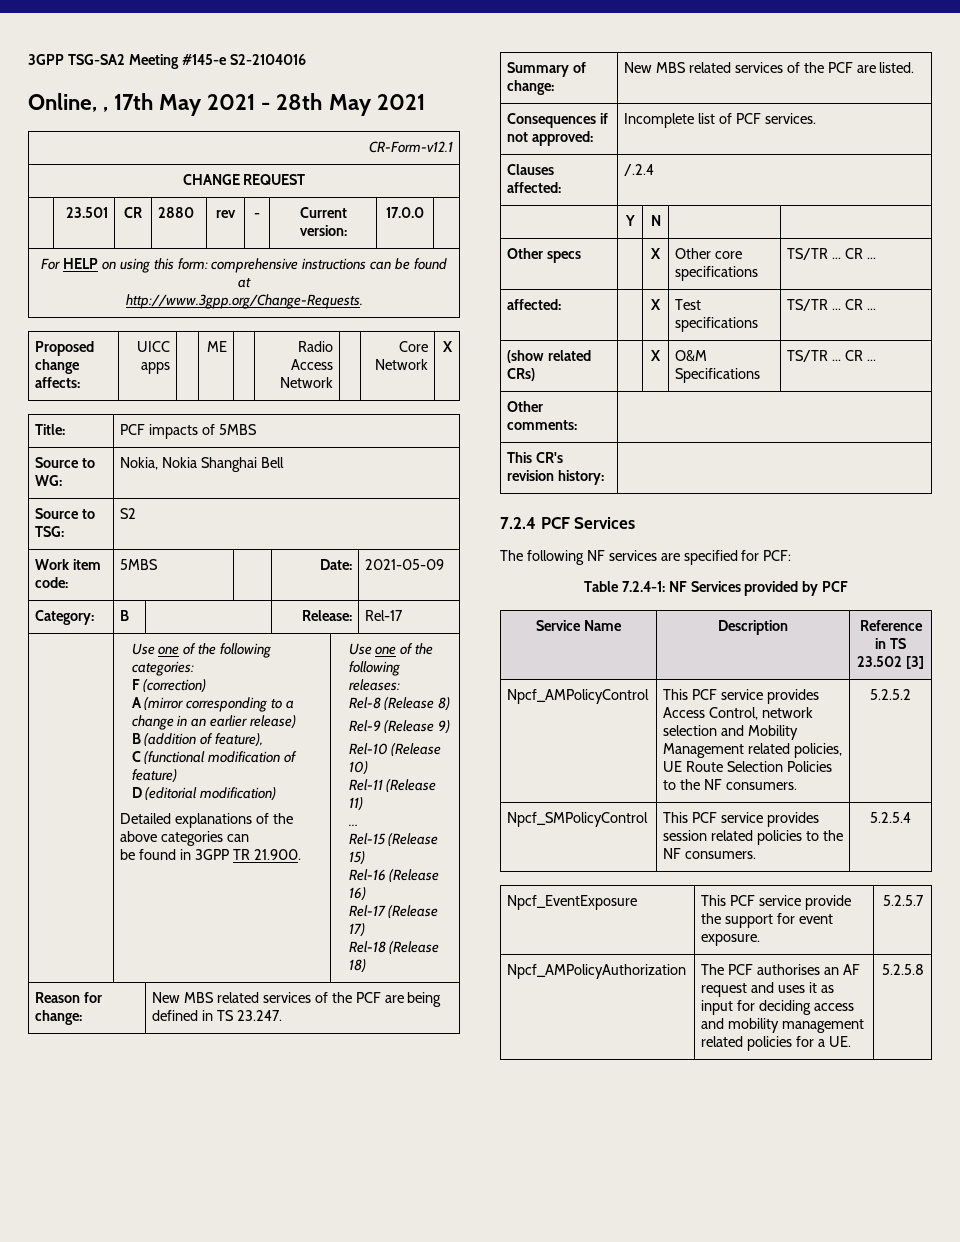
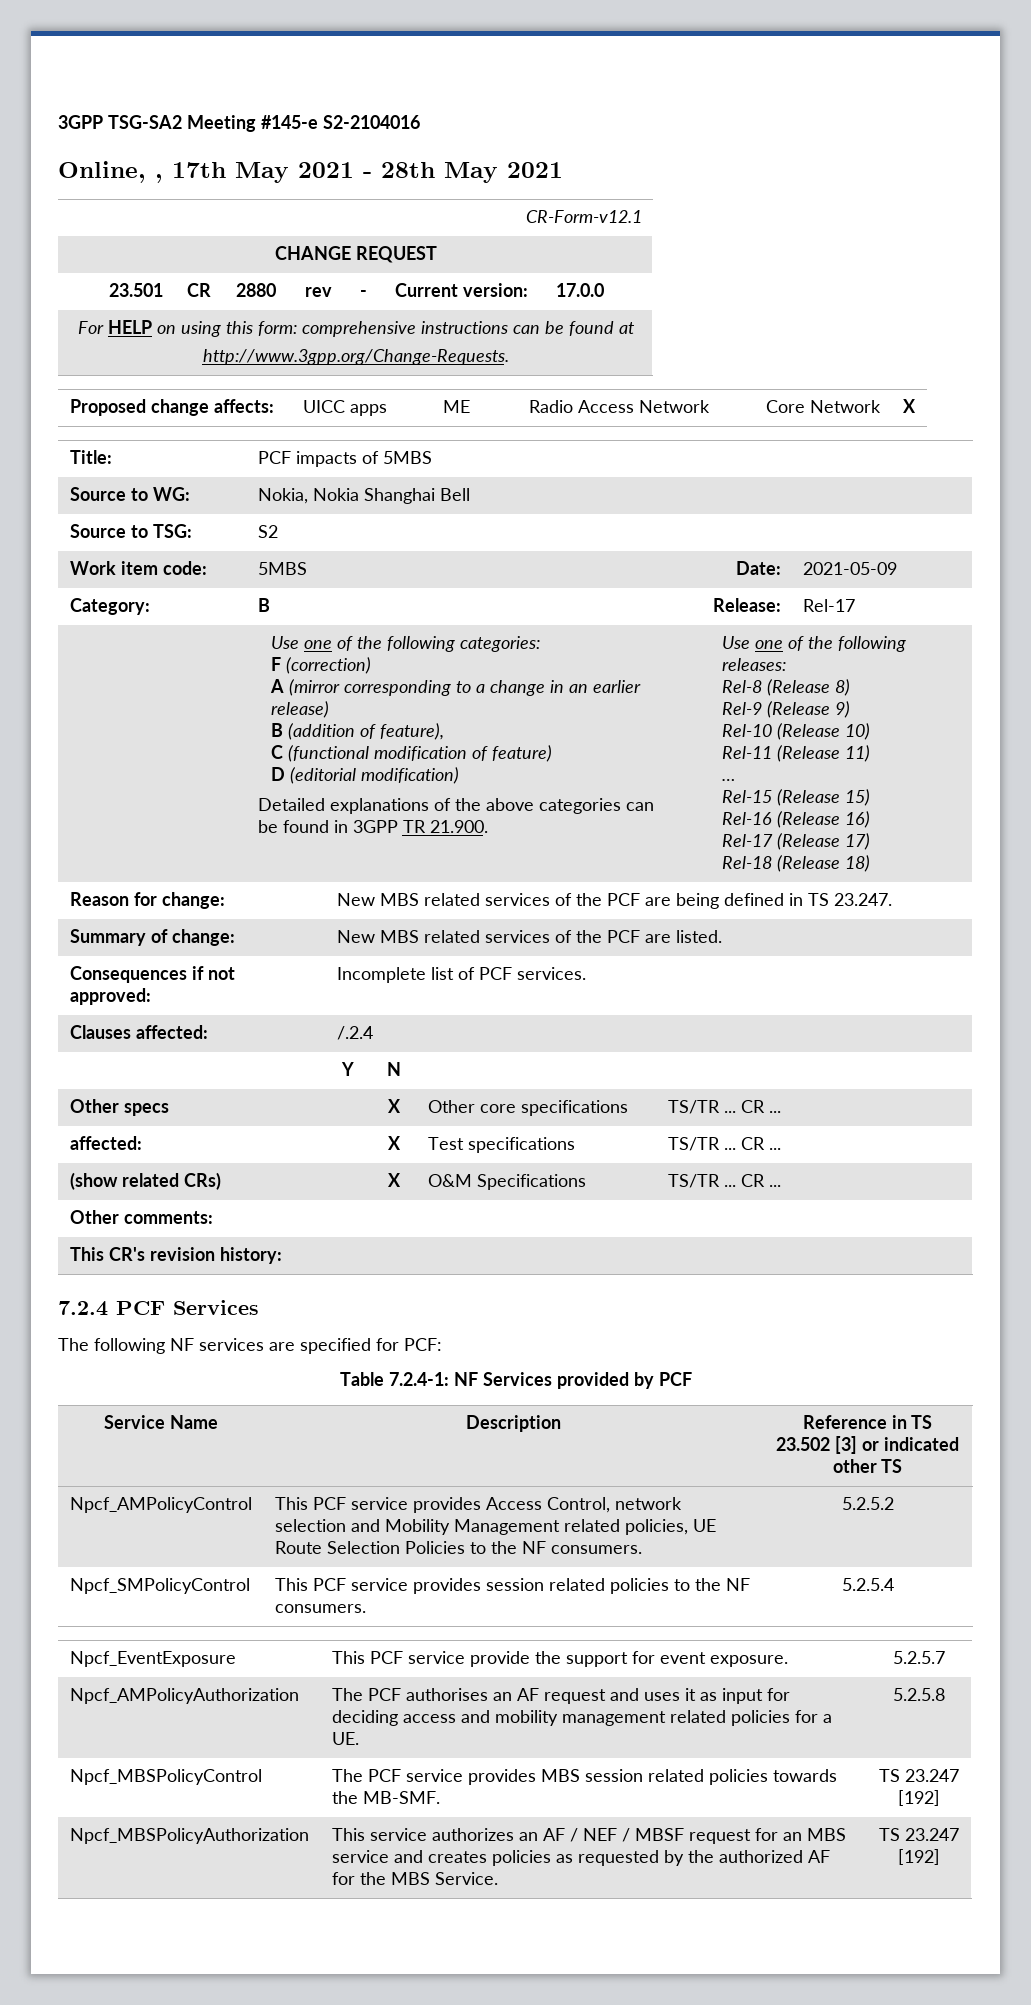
- Service Name | Description | Reference in TS 23.502 [3]
+ Service Name | Description | Reference in TS 23.502 [3] or indicated other TS
+ Npcf_MBSPolicyControl | The PCF service provides MBS session related policies towards the MB-SMF. | TS 23.247 [192]
+ Npcf_MBSPolicyAuthorization | This service authorizes an AF / NEF / MBSF request for an MBS service and creates policies as requested by the authorized AF for the MBS Service. | TS 23.247 [192]

